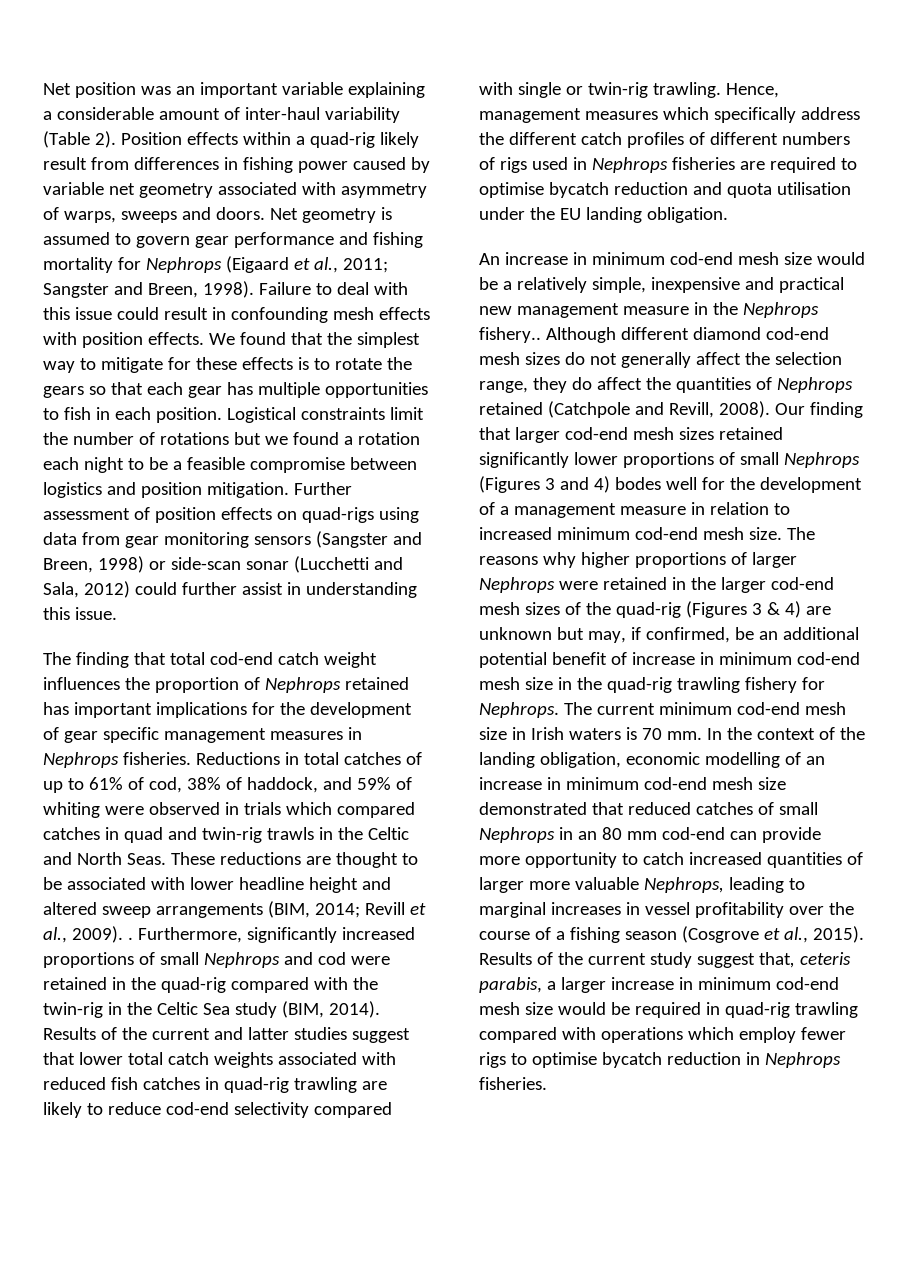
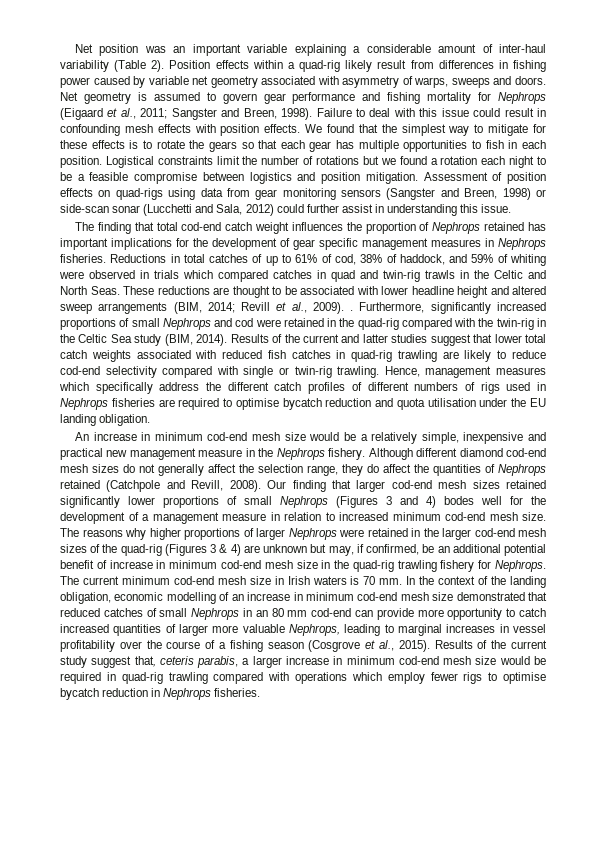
- Further assessment of position effects on quad-rigs using data from gear monitoring sensors (Sangster and Breen, 1998) or side-scan sonar (Lucchetti and Sala, 2012) could further assist in understanding this issue.
+ Assessment of position effects on quad-rigs using data from gear monitoring sensors (Sangster and Breen, 1998) or side-scan sonar (Lucchetti and Sala, 2012) could further assist in understanding this issue.
- An increase in minimum cod-end mesh size would be a relatively simple, inexpensive and practical new management measure in the Nephrops fishery..
+ An increase in minimum cod-end mesh size would be a relatively simple, inexpensive and practical new management measure in the Nephrops fishery.

